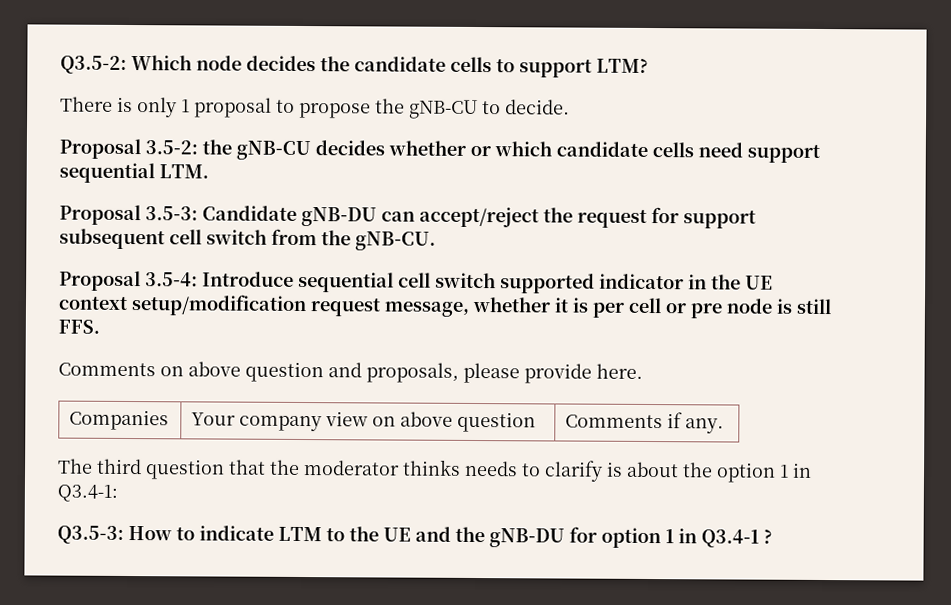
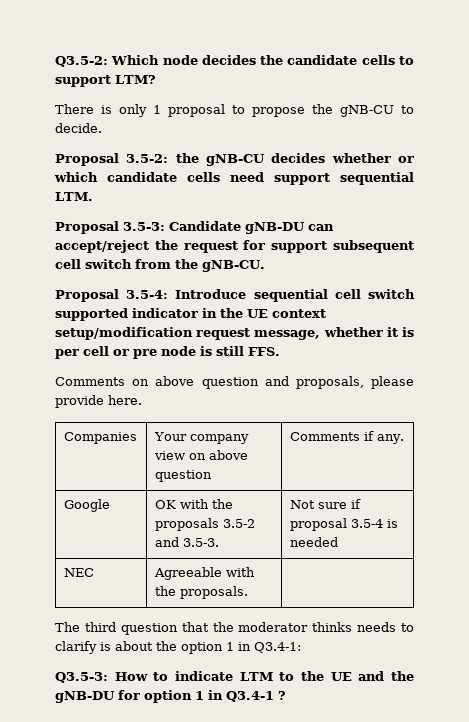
+ Google | OK with the proposals 3.5-2 and 3.5-3. | Not sure if proposal 3.5-4 is needed
+ NEC | Agreeable with the proposals. |

